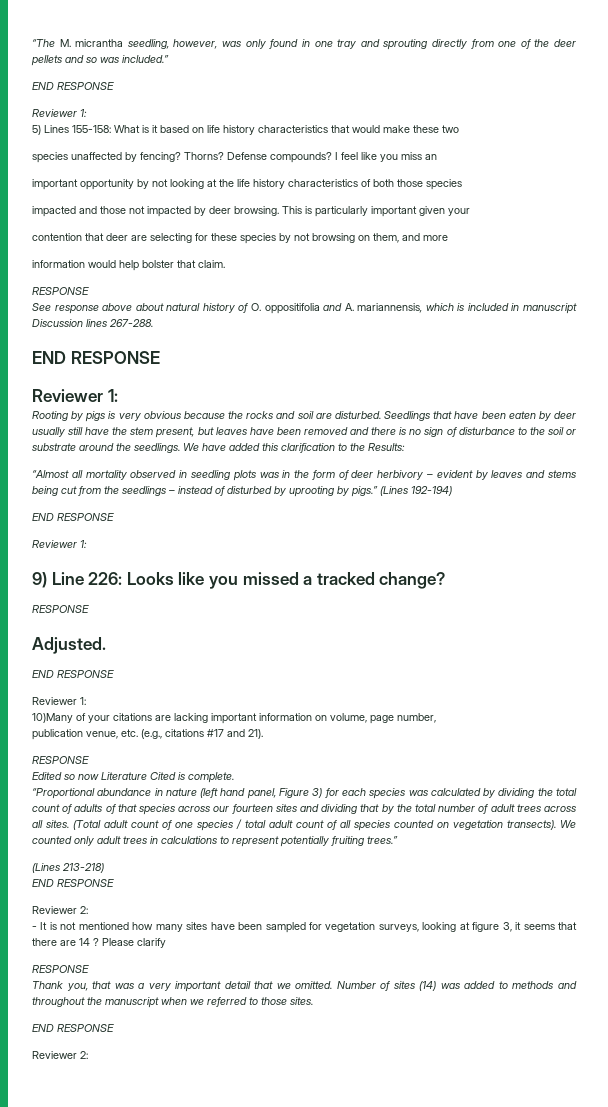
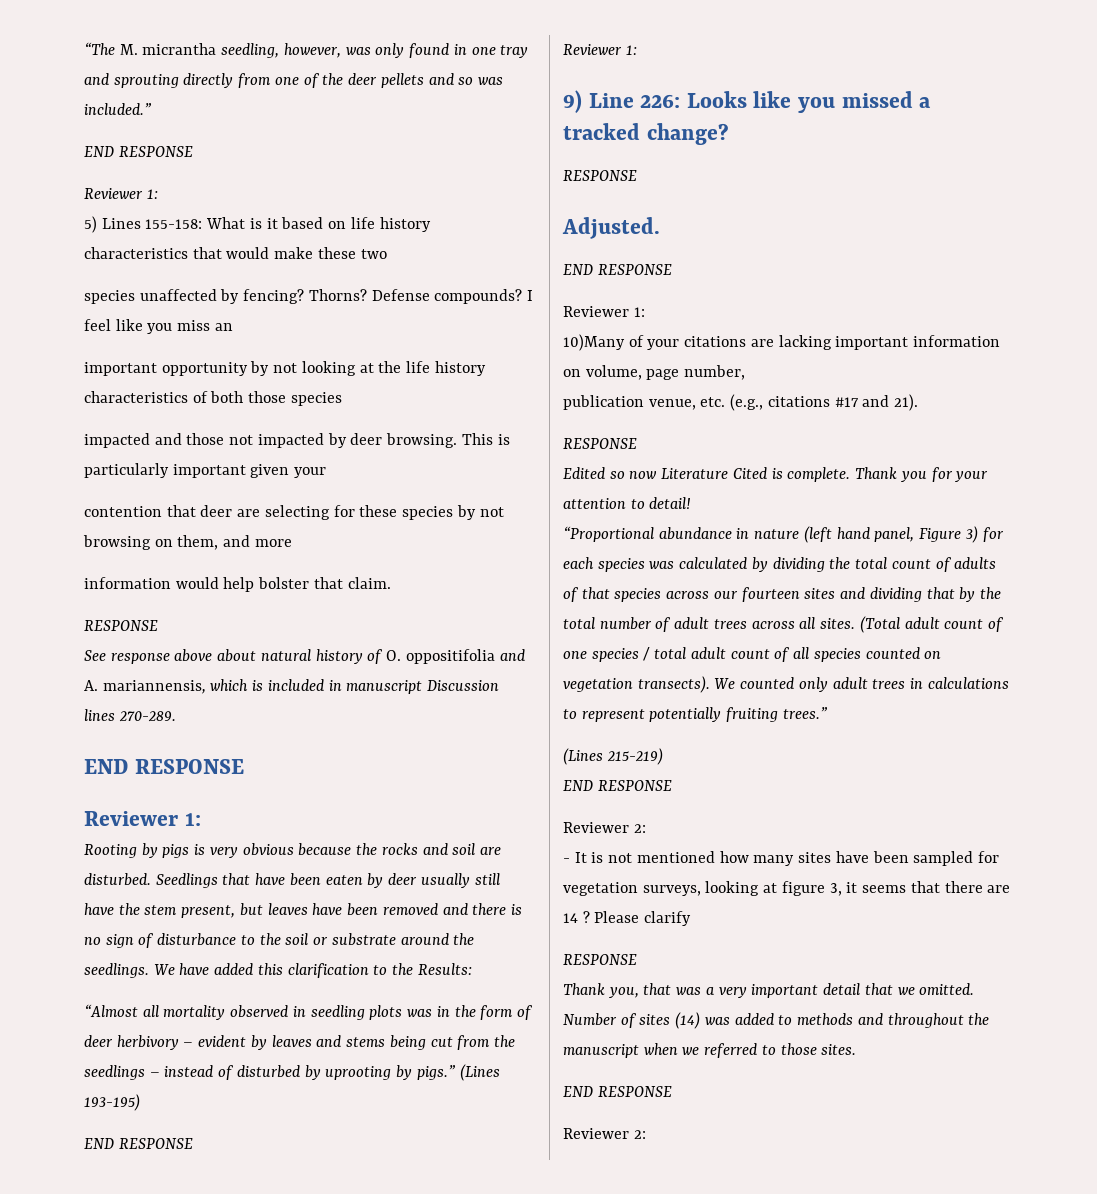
- See response above about natural history of O. oppositifolia and A. mariannensis, which is included in manuscript Discussion lines 267-288.
+ See response above about natural history of O. oppositifolia and A. mariannensis, which is included in manuscript Discussion lines 270-289.
- (Lines 192-194)
+ (Lines 193-195)
+ Thank you for your attention to detail!
- (Lines 213-218)
+ (Lines 215-219)

